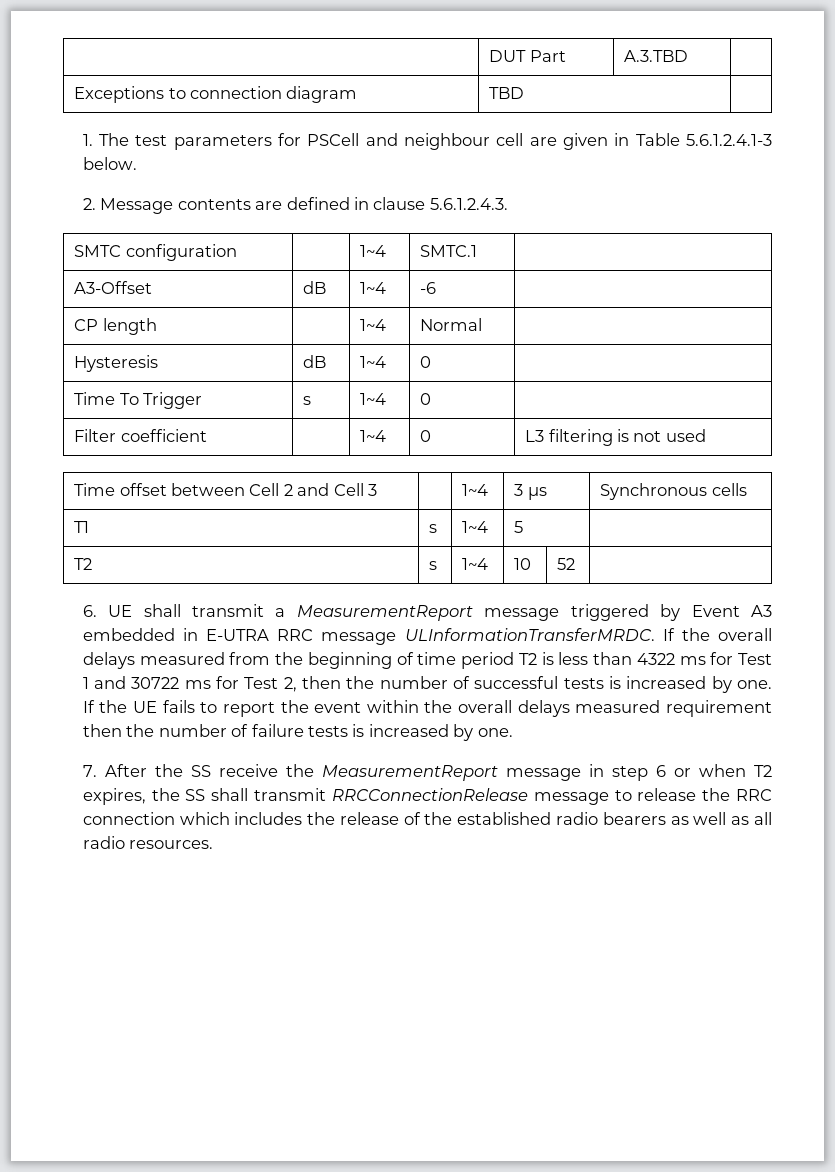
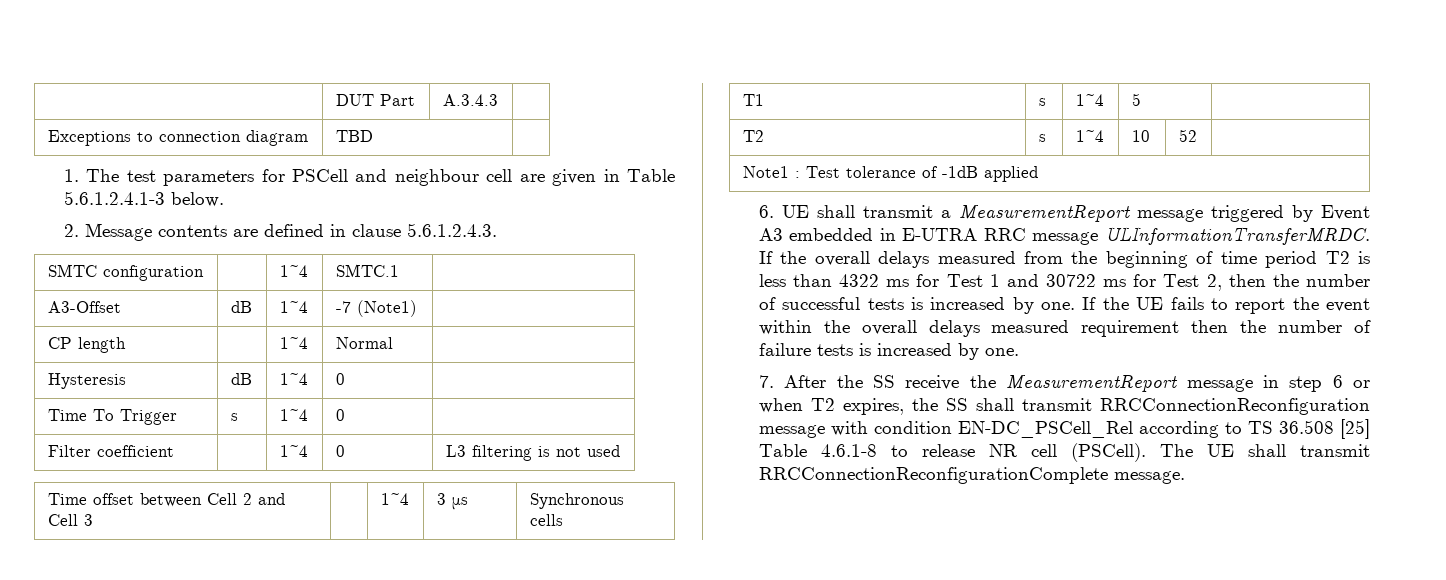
- | DUT Part | A.3.TBD |
+ | DUT Part | A.3.4.3 |
- A3-Offset | dB | 1~4 | -6 |
+ A3-Offset | dB | 1~4 | -7 (Note1) |
+ Note1 : Test tolerance of -1dB applied
- 7. After the SS receive the MeasurementReport message in step 6 or when T2 expires, the SS shall transmit RRCConnectionRelease message to release the RRC connection which includes the release of the established radio bearers as well as all radio resources.
+ 7. After the SS receive the MeasurementReport message in step 6 or when T2 expires, the SS shall transmit RRCConnectionReconfiguration message with condition EN-DC_PSCell_Rel according to TS 36.508 [25] Table 4.6.1-8 to release NR cell (PSCell). The UE shall transmit RRCConnectionReconfigurationComplete message.

